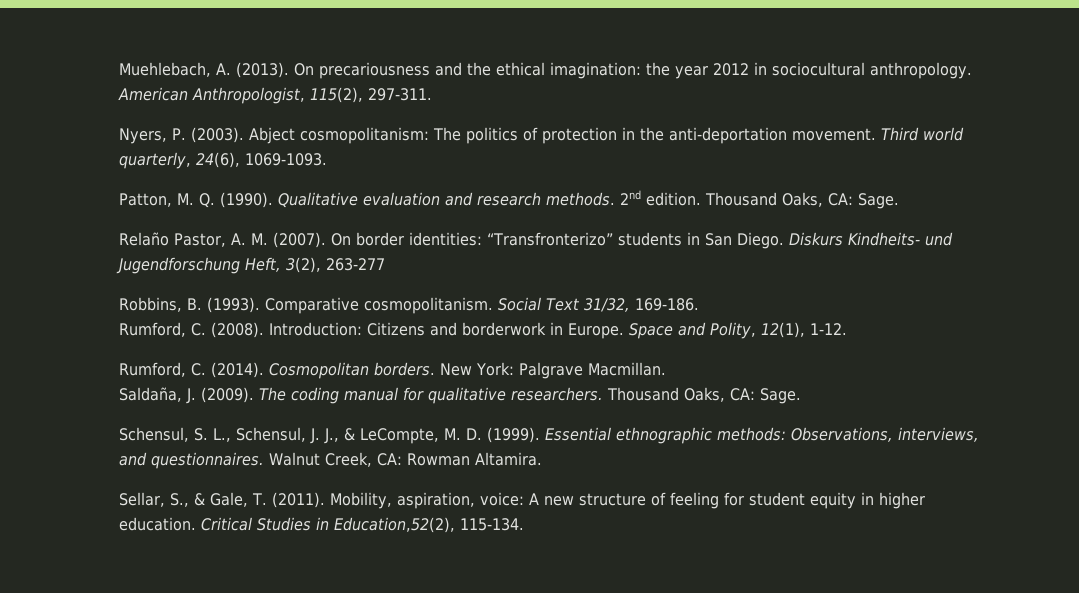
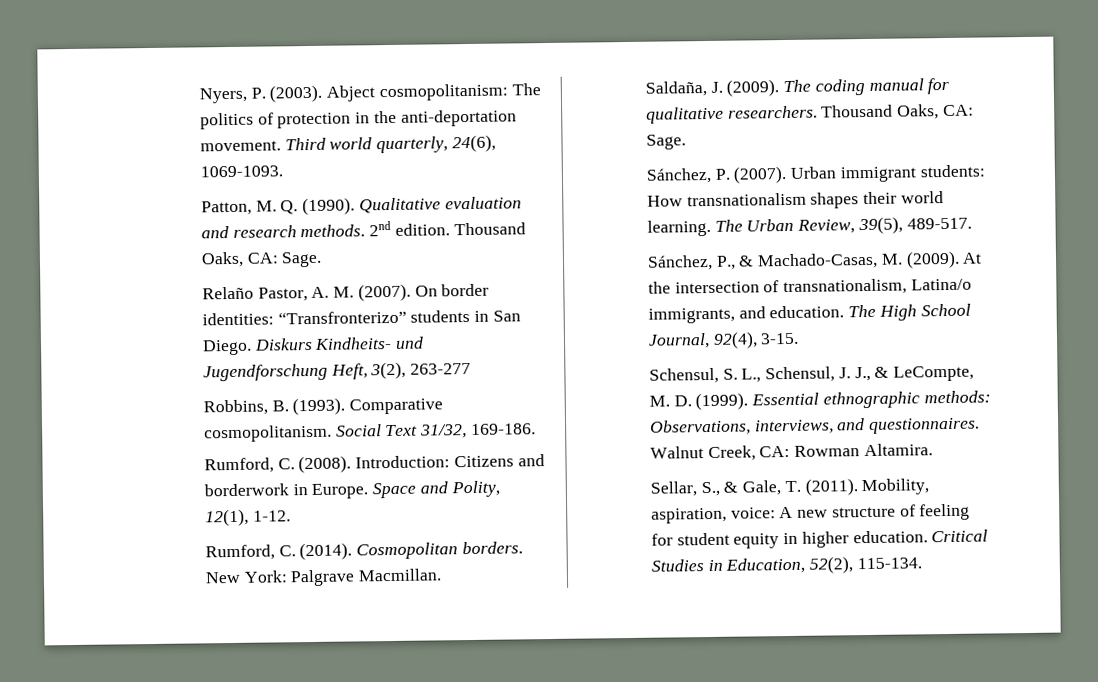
- Muehlebach, A. (2013). On precariousness and the ethical imagination: the year 2012 in sociocultural anthropology. American Anthropologist, 115(2), 297-311.
+ Sánchez, P. (2007). Urban immigrant students: How transnationalism shapes their world learning. The Urban Review, 39(5), 489-517.
+ Sánchez, P., & Machado-Casas, M. (2009). At the intersection of transnationalism, Latina/o immigrants, and education. The High School Journal, 92(4), 3-15.
- Critical Studies in Education,52(2), 115-134.
+ Critical Studies in Education, 52(2), 115-134.

